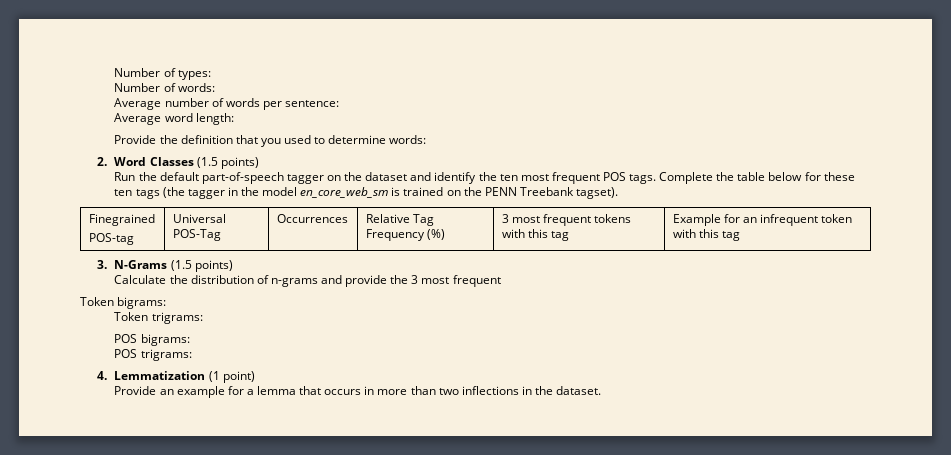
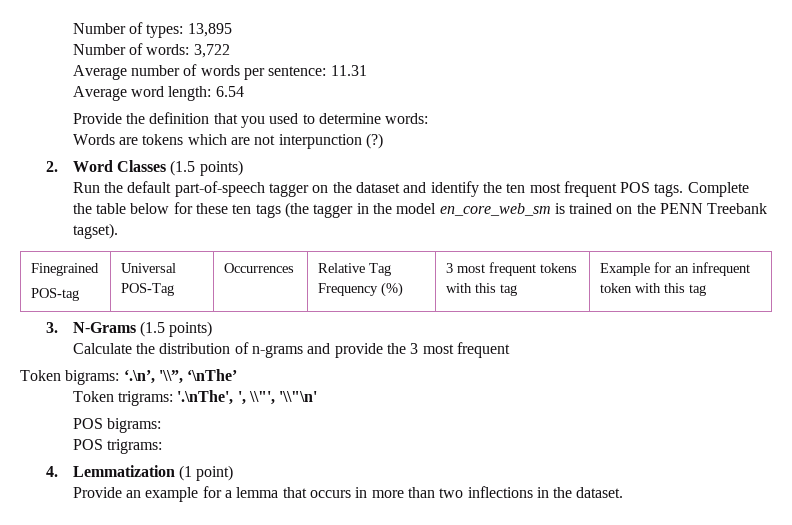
- Number of types:
+ Number of types: 13,895
- Number of words:
+ Number of words: 3,722
- Average number of words per sentence:
+ Average number of words per sentence: 11.31
- Average word length:
+ Average word length: 6.54
+ Words are tokens which are not interpunction (?)
- Token bigrams:
+ Token bigrams: ‘.\n’, '\\”, ‘\nThe’
- Token trigrams:
+ Token trigrams: '.\nThe', ', \\"', '\\"\n'

